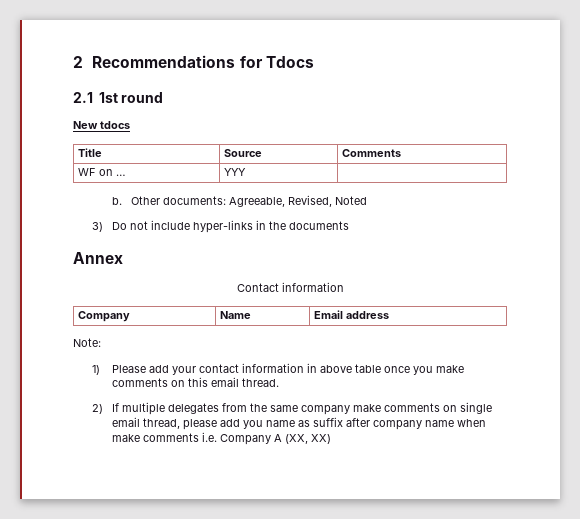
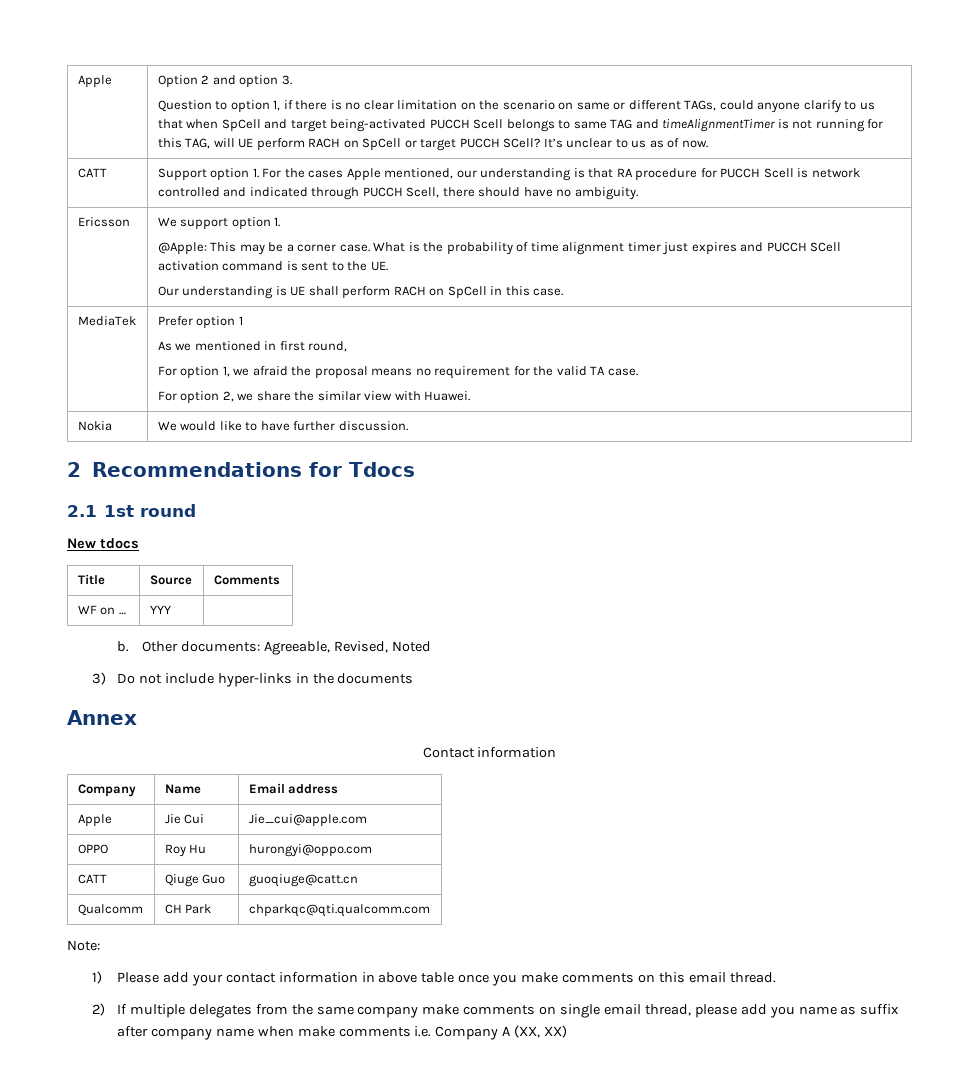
+ Apple | Option 2 and option 3.
+ Question to option 1, if there is no clear limitation on the scenario on same or different TAGs, could anyone clarify to us that when SpCell and target being-activated PUCCH Scell belongs to same TAG and timeAlignmentTimer is not running for this TAG, will UE perform RACH on SpCell or target PUCCH SCell? It’s unclear to us as of now.
+ CATT | Support option 1. For the cases Apple mentioned, our understanding is that RA procedure for PUCCH Scell is network controlled and indicated through PUCCH Scell, there should have no ambiguity.
+ Ericsson | We support option 1.
+ @Apple: This may be a corner case. What is the probability of time alignment timer just expires and PUCCH SCell activation command is sent to the UE.
+ Our understanding is UE shall perform RACH on SpCell in this case.
+ MediaTek | Prefer option 1
+ As we mentioned in first round,
+ For option 1, we afraid the proposal means no requirement for the valid TA case.
+ For option 2, we share the similar view with Huawei.
+ Nokia | We would like to have further discussion.
+ Apple | Jie Cui | Jie_cui@apple.com
+ OPPO | Roy Hu | hurongyi@oppo.com
+ CATT | Qiuge Guo | guoqiuge@catt.cn
+ Qualcomm | CH Park | chparkqc@qti.qualcomm.com

